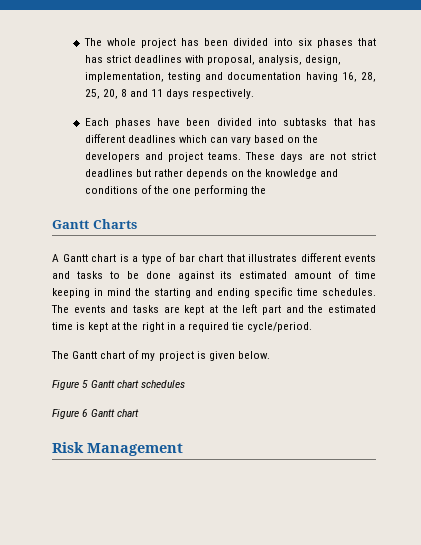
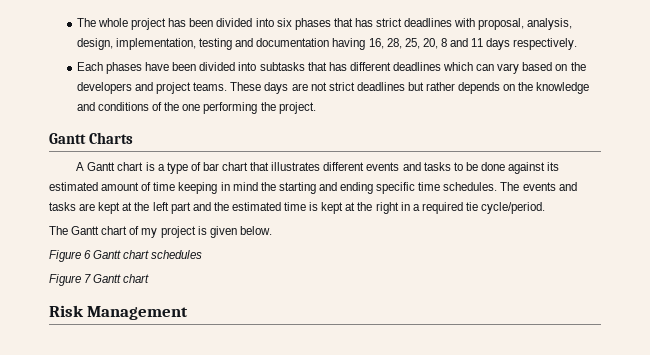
- These days are not strict deadlines but rather depends on the knowledge and conditions of the one performing the
+ These days are not strict deadlines but rather depends on the knowledge and conditions of the one performing the project.
- Figure 5 Gantt chart schedules
+ Figure 6 Gantt chart schedules
- Figure 6 Gantt chart
+ Figure 7 Gantt chart

